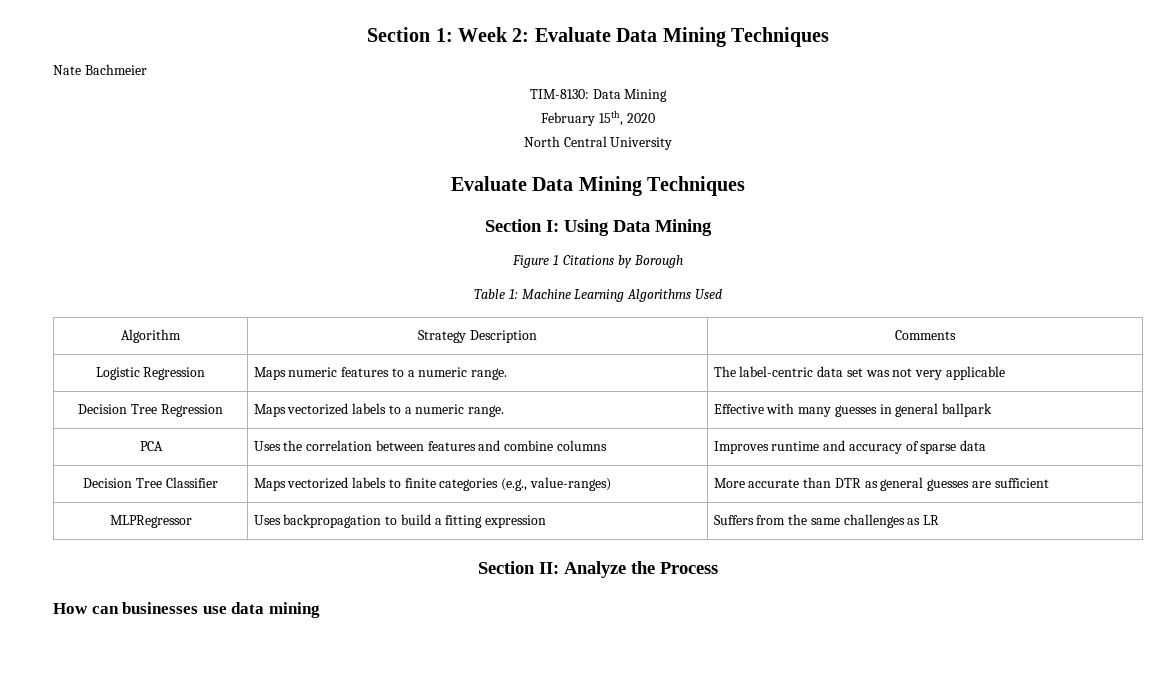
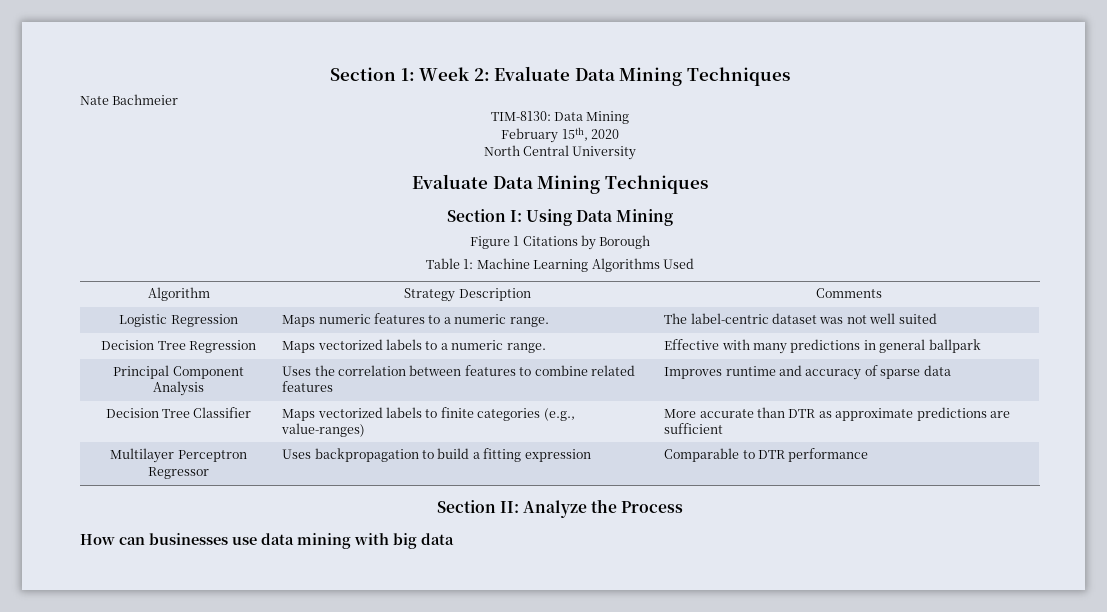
- Logistic Regression | Maps numeric features to a numeric range. | The label-centric data set was not very applicable
+ Logistic Regression | Maps numeric features to a numeric range. | The label-centric dataset was not well suited
- Decision Tree Regression | Maps vectorized labels to a numeric range. | Effective with many guesses in general ballpark
+ Decision Tree Regression | Maps vectorized labels to a numeric range. | Effective with many predictions in general ballpark
- PCA | Uses the correlation between features and combine columns | Improves runtime and accuracy of sparse data
+ Principal Component Analysis | Uses the correlation between features to combine related features | Improves runtime and accuracy of sparse data
- Decision Tree Classifier | Maps vectorized labels to finite categories (e.g., value-ranges) | More accurate than DTR as general guesses are sufficient
+ Decision Tree Classifier | Maps vectorized labels to finite categories (e.g., value-ranges) | More accurate than DTR as approximate predictions are sufficient
- MLPRegressor | Uses backpropagation to build a fitting expression | Suffers from the same challenges as LR
+ Multilayer Perceptron Regressor | Uses backpropagation to build a fitting expression | Comparable to DTR performance
- How can businesses use data mining
+ How can businesses use data mining with big data

